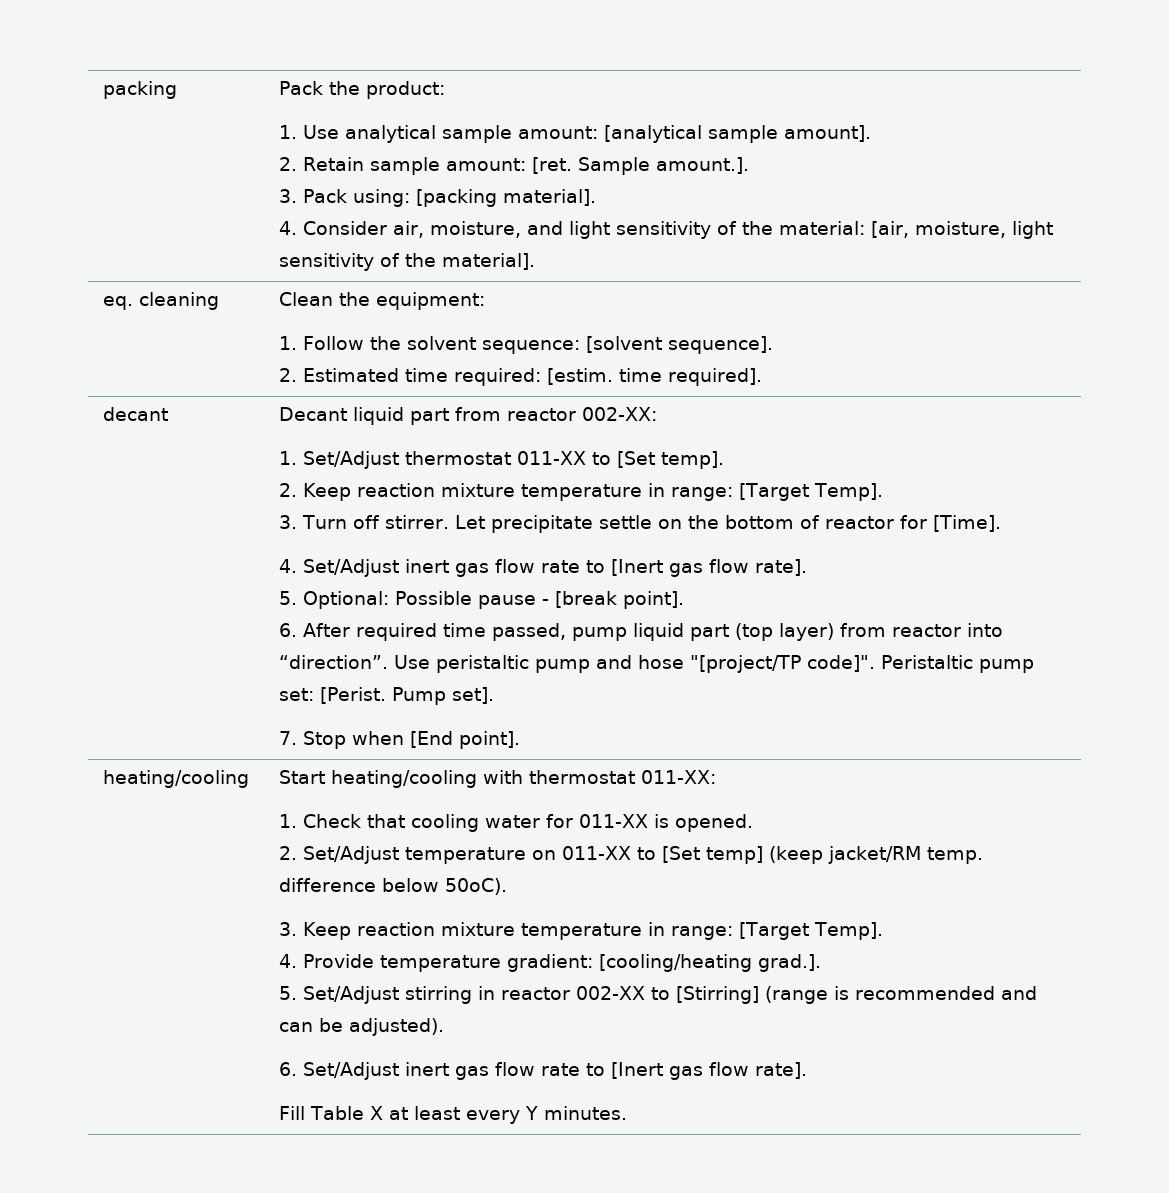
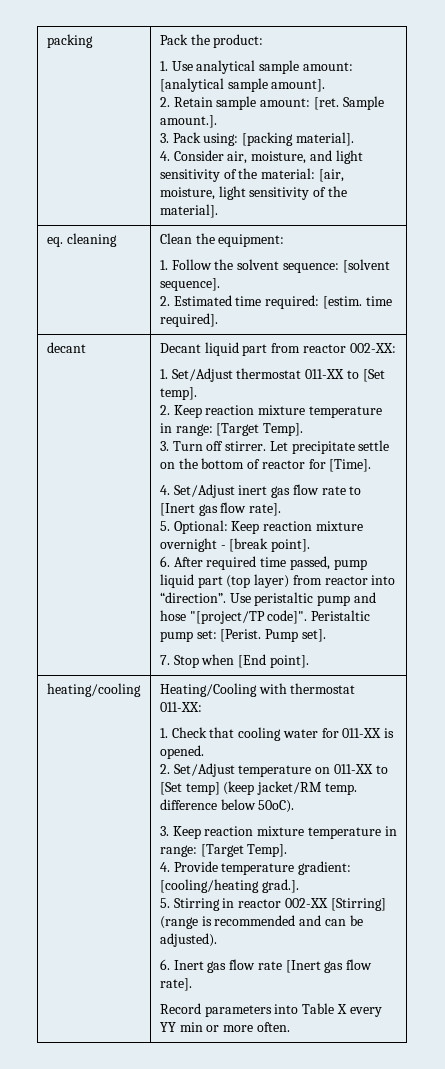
- 5. Optional: Possible pause - [break point].
+ 5. Optional: Keep reaction mixture overnight - [break point].
- Start heating/cooling with thermostat 011-XX:
+ Heating/Cooling with thermostat 011-XX:
- 5. Set/Adjust stirring in reactor 002-XX to [Stirring] (range is recommended and can be adjusted).
+ 5. Stirring in reactor 002-XX [Stirring] (range is recommended and can be adjusted).
- 6. Set/Adjust inert gas flow rate to [Inert gas flow rate].
- Fill Table X at least every Y minutes.
+ 6. Inert gas flow rate [Inert gas flow rate].
+ Record parameters into Table X every YY min or more often.

